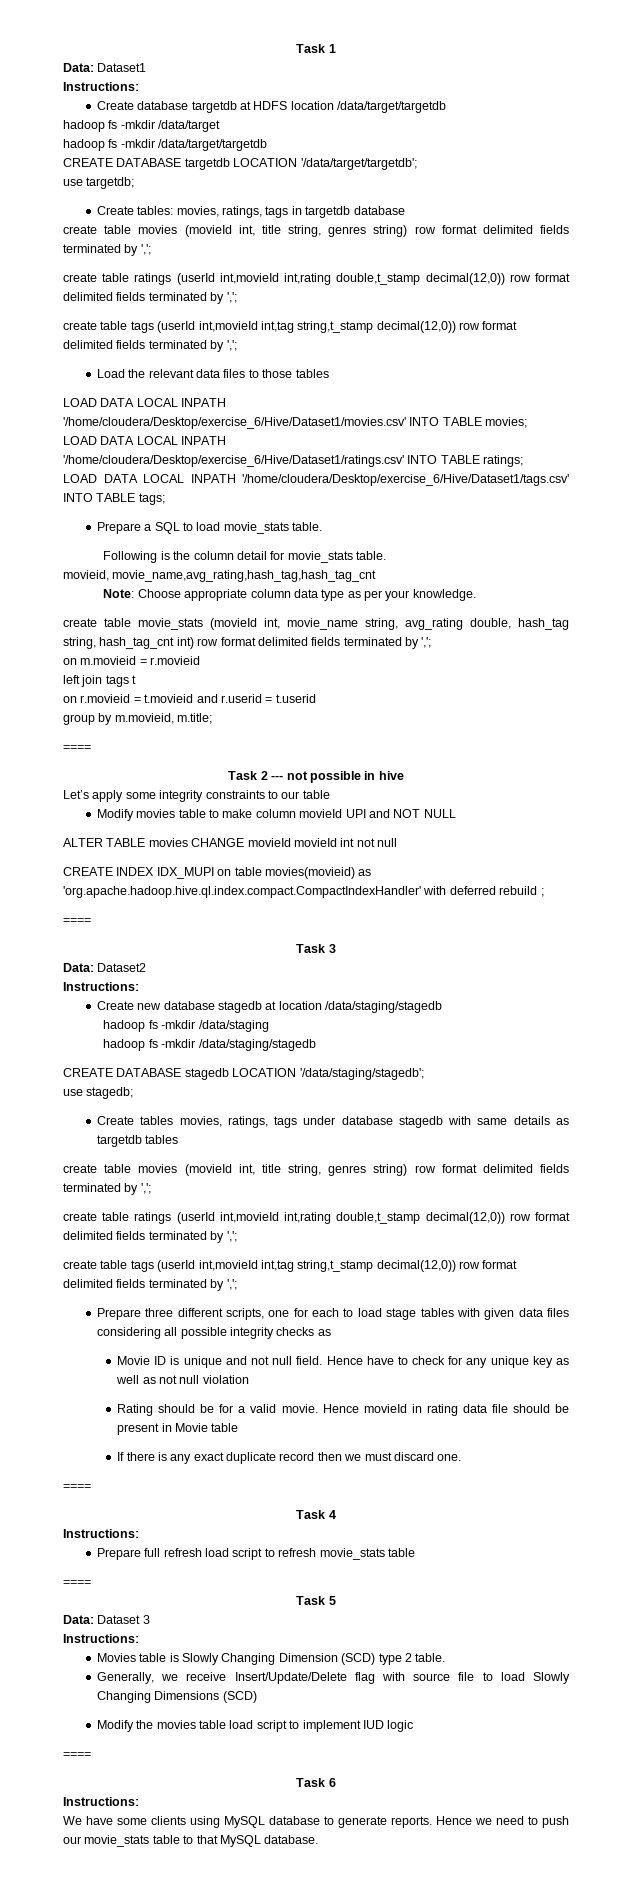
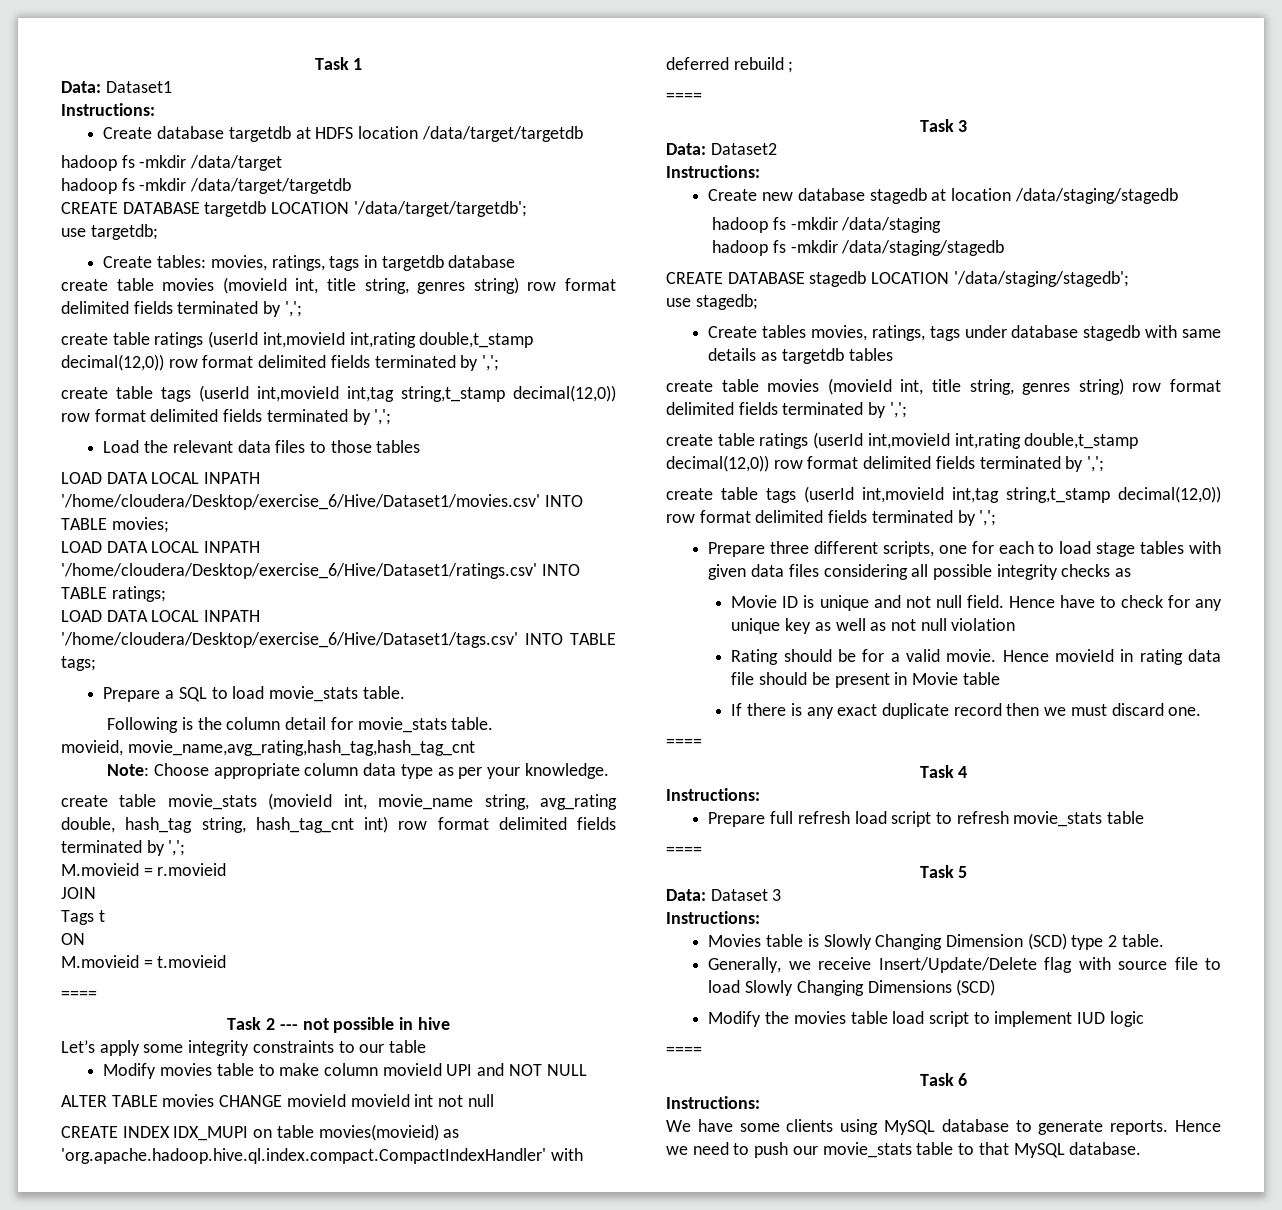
- on m.movieid = r.movieid
+ M.movieid = r.movieid
- left join tags t
+ JOIN
+ Tags t
- on r.movieid = t.movieid and r.userid = t.userid
- group by m.movieid, m.title;
+ ON
+ M.movieid = t.movieid

